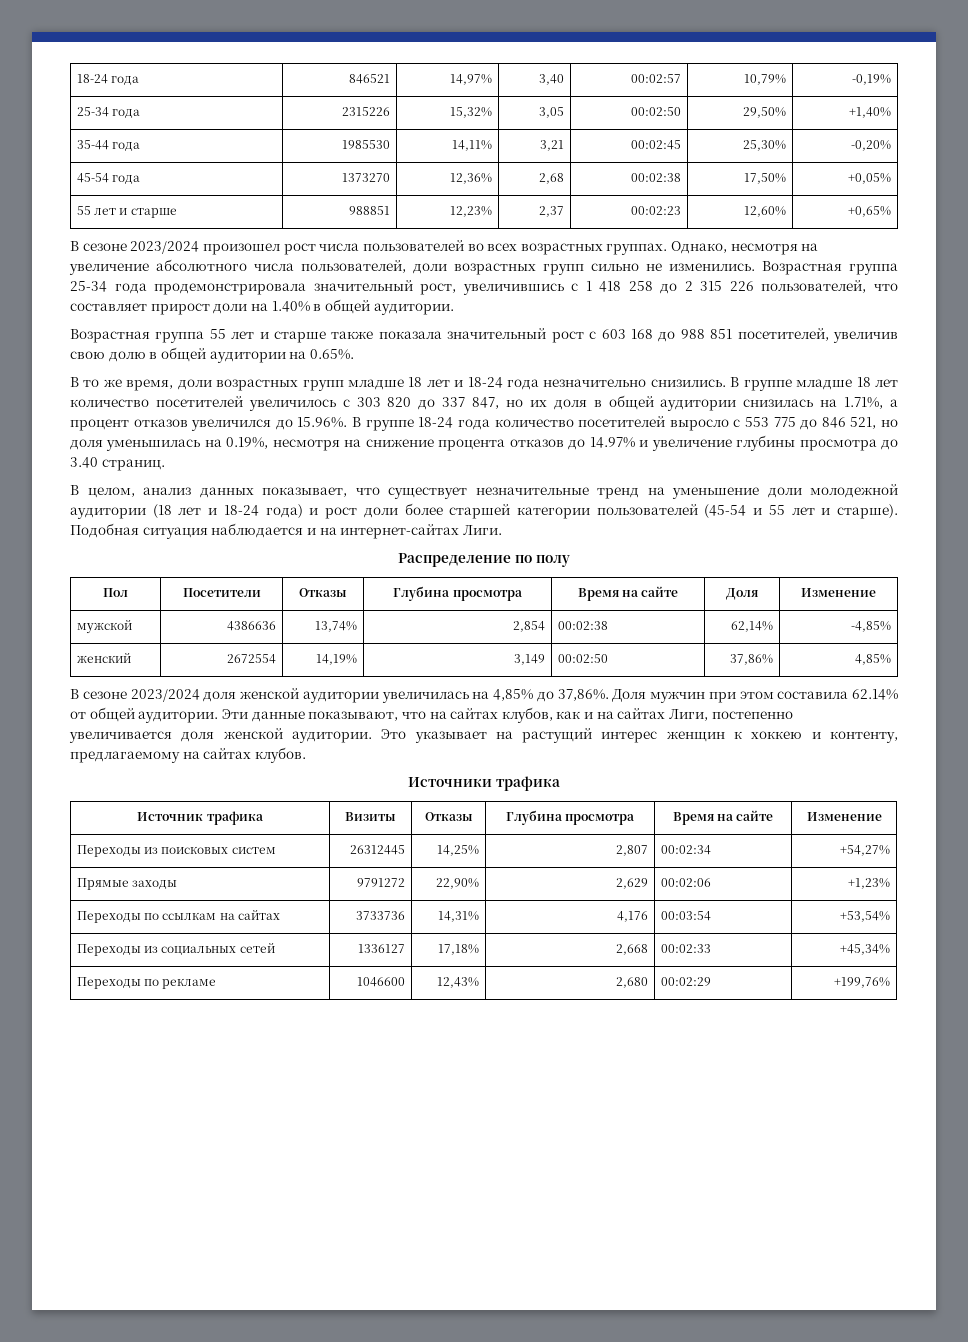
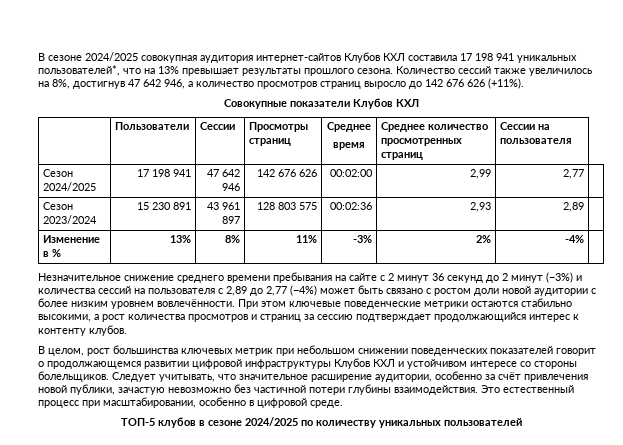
- 18-24 года | 846521 | 14,97% | 3,40 | 00:02:57 | 10,79% | -0,19%
- 25-34 года | 2315226 | 15,32% | 3,05 | 00:02:50 | 29,50% | +1,40%
- 35-44 года | 1985530 | 14,11% | 3,21 | 00:02:45 | 25,30% | -0,20%
- 45-54 года | 1373270 | 12,36% | 2,68 | 00:02:38 | 17,50% | +0,05%
- 55 лет и старше | 988851 | 12,23% | 2,37 | 00:02:23 | 12,60% | +0,65%
- В сезоне 2023/2024 произошел рост числа пользователей во всех возрастных группах. Однако, несмотря на увеличение абсолютного числа пользователей, доли возрастных групп сильно не изменились. Возрастная группа 25-34 года продемонстрировала значительный рост, увеличившись с 1 418 258 до 2 315 226 пользователей, что составляет прирост доли на 1.40% в общей аудитории.
- Возрастная группа 55 лет и старше также показала значительный рост с 603 168 до 988 851 посетителей, увеличив свою долю в общей аудитории на 0.65%.
- В то же время, доли возрастных групп младше 18 лет и 18-24 года незначительно снизились. В группе младше 18 лет количество посетителей увеличилось с 303 820 до 337 847, но их доля в общей аудитории снизилась на 1.71%, а процент отказов увеличился до 15.96%. В группе 18-24 года количество посетителей выросло с 553 775 до 846 521, но доля уменьшилась на 0.19%, несмотря на снижение процента отказов до 14.97% и увеличение глубины просмотра до 3.40 страниц.
- В целом, анализ данных показывает, что существует незначительные тренд на уменьшение доли молодежной аудитории (18 лет и 18-24 года) и рост доли более старшей категории пользователей (45-54 и 55 лет и старше). Подобная ситуация наблюдается и на интернет-сайтах Лиги.
- Распределение по полу
- Пол | Посетители | Отказы | Глубина просмотра | Время на сайте | Доля | Изменение
- мужской | 4386636 | 13,74% | 2,854 | 00:02:38 | 62,14% | -4,85%
- женский | 2672554 | 14,19% | 3,149 | 00:02:50 | 37,86% | 4,85%
- В сезоне 2023/2024 доля женской аудитории увеличилась на 4,85% до 37,86%. Доля мужчин при этом составила 62.14% от общей аудитории. Эти данные показывают, что на сайтах клубов, как и на сайтах Лиги, постепенно увеличивается доля женской аудитории. Это указывает на растущий интерес женщин к хоккею и контенту, предлагаемому на сайтах клубов.
- Источники трафика
- Источник трафика | Визиты | Отказы | Глубина просмотра | Время на сайте | Изменение
- Переходы из поисковых систем | 26312445 | 14,25% | 2,807 | 00:02:34 | +54,27%
- Прямые заходы | 9791272 | 22,90% | 2,629 | 00:02:06 | +1,23%
- Переходы по ссылкам на сайтах | 3733736 | 14,31% | 4,176 | 00:03:54 | +53,54%
- Переходы из социальных сетей | 1336127 | 17,18% | 2,668 | 00:02:33 | +45,34%
- Переходы по рекламе | 1046600 | 12,43% | 2,680 | 00:02:29 | +199,76%
+ В сезоне 2024/2025 совокупная аудитория интернет-сайтов Клубов КХЛ составила 17 198 941 уникальных пользователей*, что на 13% превышает результаты прошлого сезона. Количество сессий также увеличилось на 8%, достигнув 47 642 946, а количество просмотров страниц выросло до 142 676 626 (+11%).
+ Совокупные показатели Клубов КХЛ
+ | Пользователи | Сессии | Просмотры страниц | Среднее
+ время | Среднее количество просмотренных страниц | Сессии на пользователя
+ Сезон 2024/2025 | 17 198 941 | 47 642 946 | 142 676 626 | 00:02:00 | 2,99 | 2,77 |
+ Сезон 2023/2024 | 15 230 891 | 43 961 897 | 128 803 575 | 00:02:36 | 2,93 | 2,89 |
+ Изменение в % | 13% | 8% | 11% | -3% | 2% | -4% |
+ Незначительное снижение среднего времени пребывания на сайте с 2 минут 36 секунд до 2 минут (−3%) и количества сессий на пользователя с 2,89 до 2,77 (−4%) может быть связано с ростом доли новой аудитории с более низким уровнем вовлечённости. При этом ключевые поведенческие метрики остаются стабильно высокими, а рост количества просмотров и страниц за сессию подтверждает продолжающийся интерес к контенту клубов.
+ В целом, рост большинства ключевых метрик при небольшом снижении поведенческих показателей говорит о продолжающемся развитии цифровой инфраструктуры Клубов КХЛ и устойчивом интересе со стороны болельщиков. Следует учитывать, что значительное расширение аудитории, особенно за счёт привлечения новой публики, зачастую невозможно без частичной потери глубины взаимодействия. Это естественный процесс при масштабировании, особенно в цифровой среде.
+ ТОП-5 клубов в сезоне 2024/2025 по количеству уникальных пользователей

